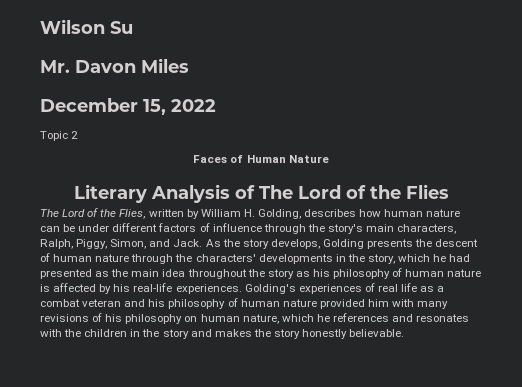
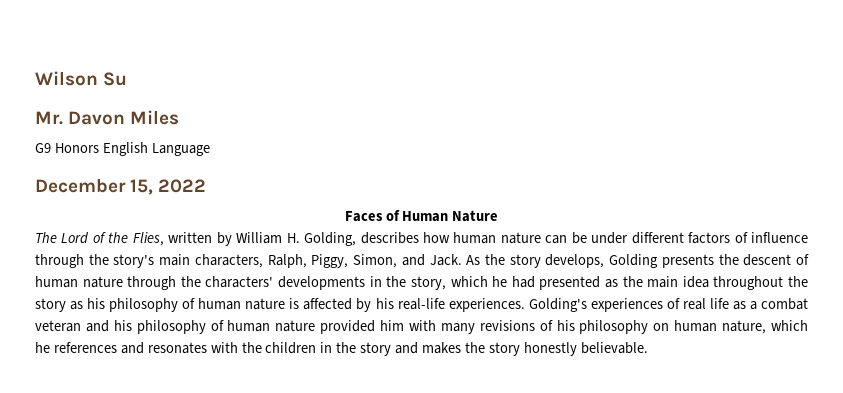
+ G9 Honors English Language
- Topic 2
- Literary Analysis of The Lord of the Flies

